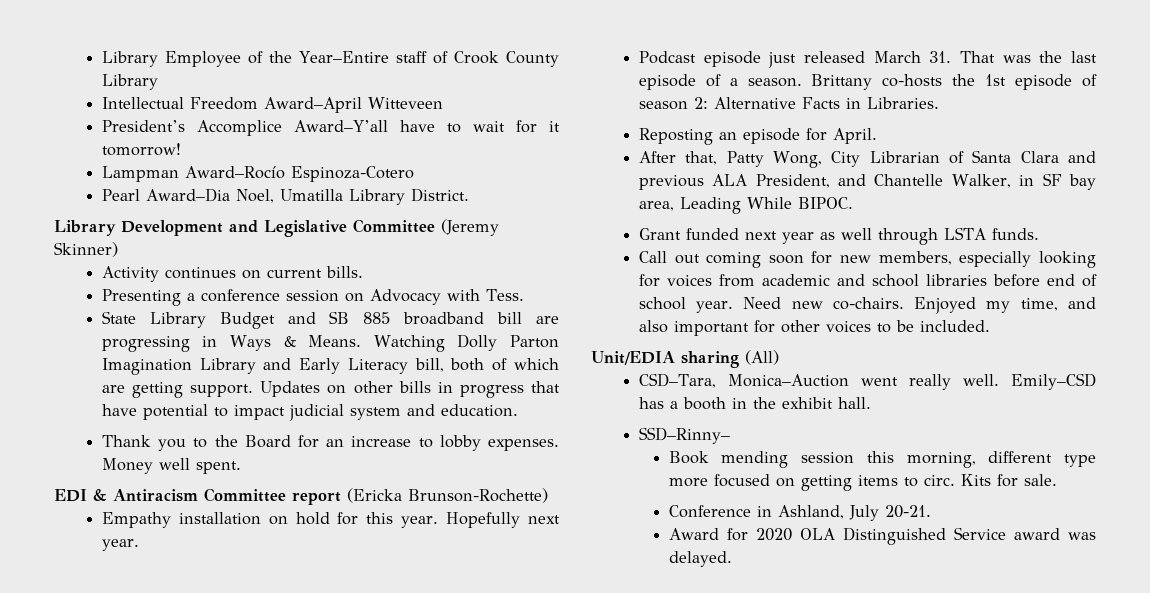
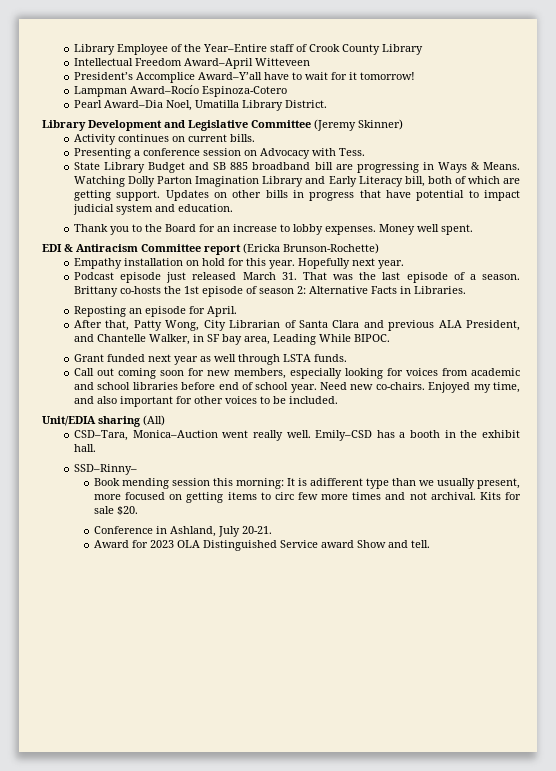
- Book mending session this morning, different type more focused on getting items to circ. Kits for sale.
+ Book mending session this morning: It is adifferent type than we usually present, more focused on getting items to circ few more times and not archival. Kits for sale $20.
- Award for 2020 OLA Distinguished Service award was delayed.
+ Award for 2023 OLA Distinguished Service award Show and tell.

